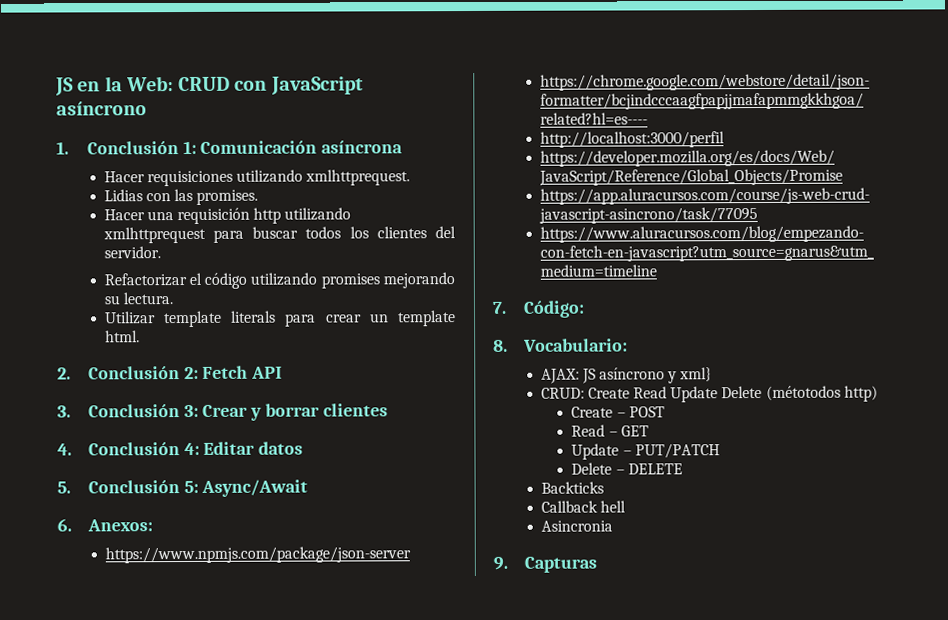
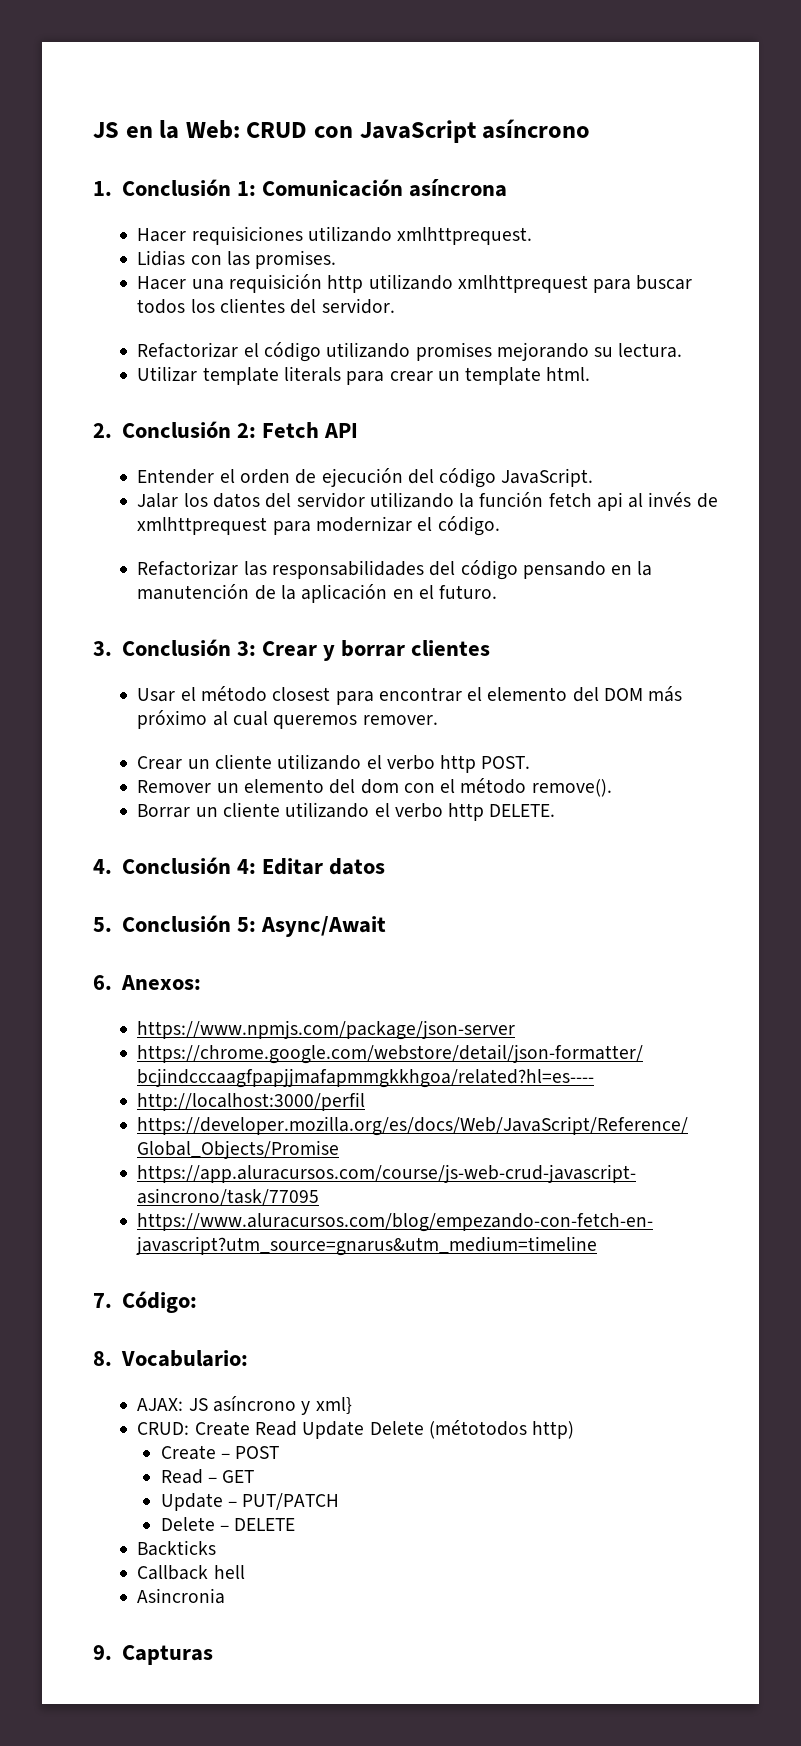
+ Entender el orden de ejecución del código JavaScript.
+ Jalar los datos del servidor utilizando la función fetch api al invés de xmlhttprequest para modernizar el código.
+ Refactorizar las responsabilidades del código pensando en la manutención de la aplicación en el futuro.
+ Usar el método closest para encontrar el elemento del DOM más próximo al cual queremos remover.
+ Crear un cliente utilizando el verbo http POST.
+ Remover un elemento del dom con el método remove().
+ Borrar un cliente utilizando el verbo http DELETE.

